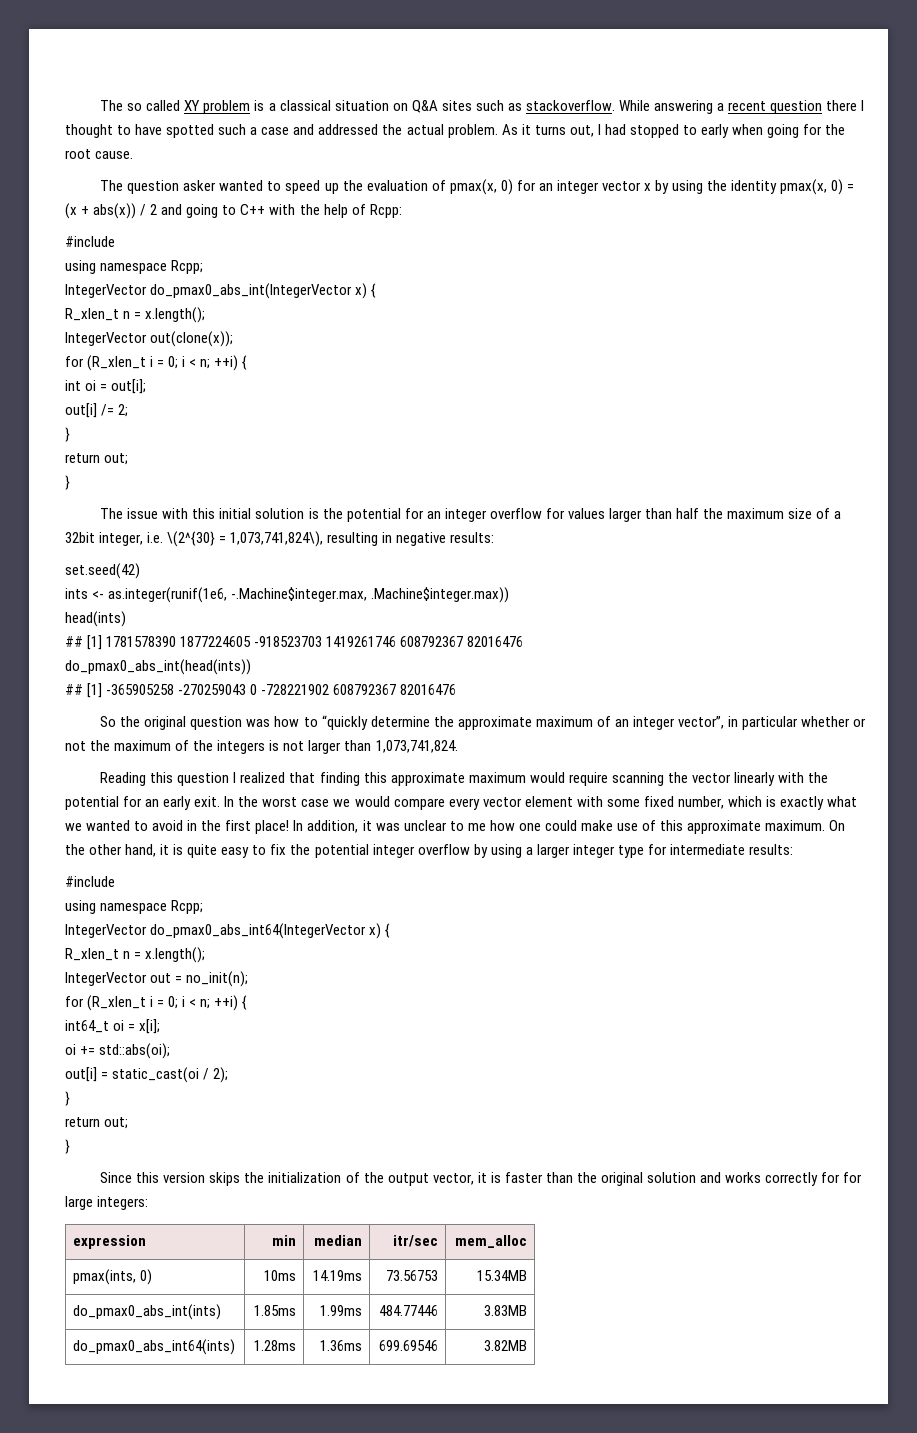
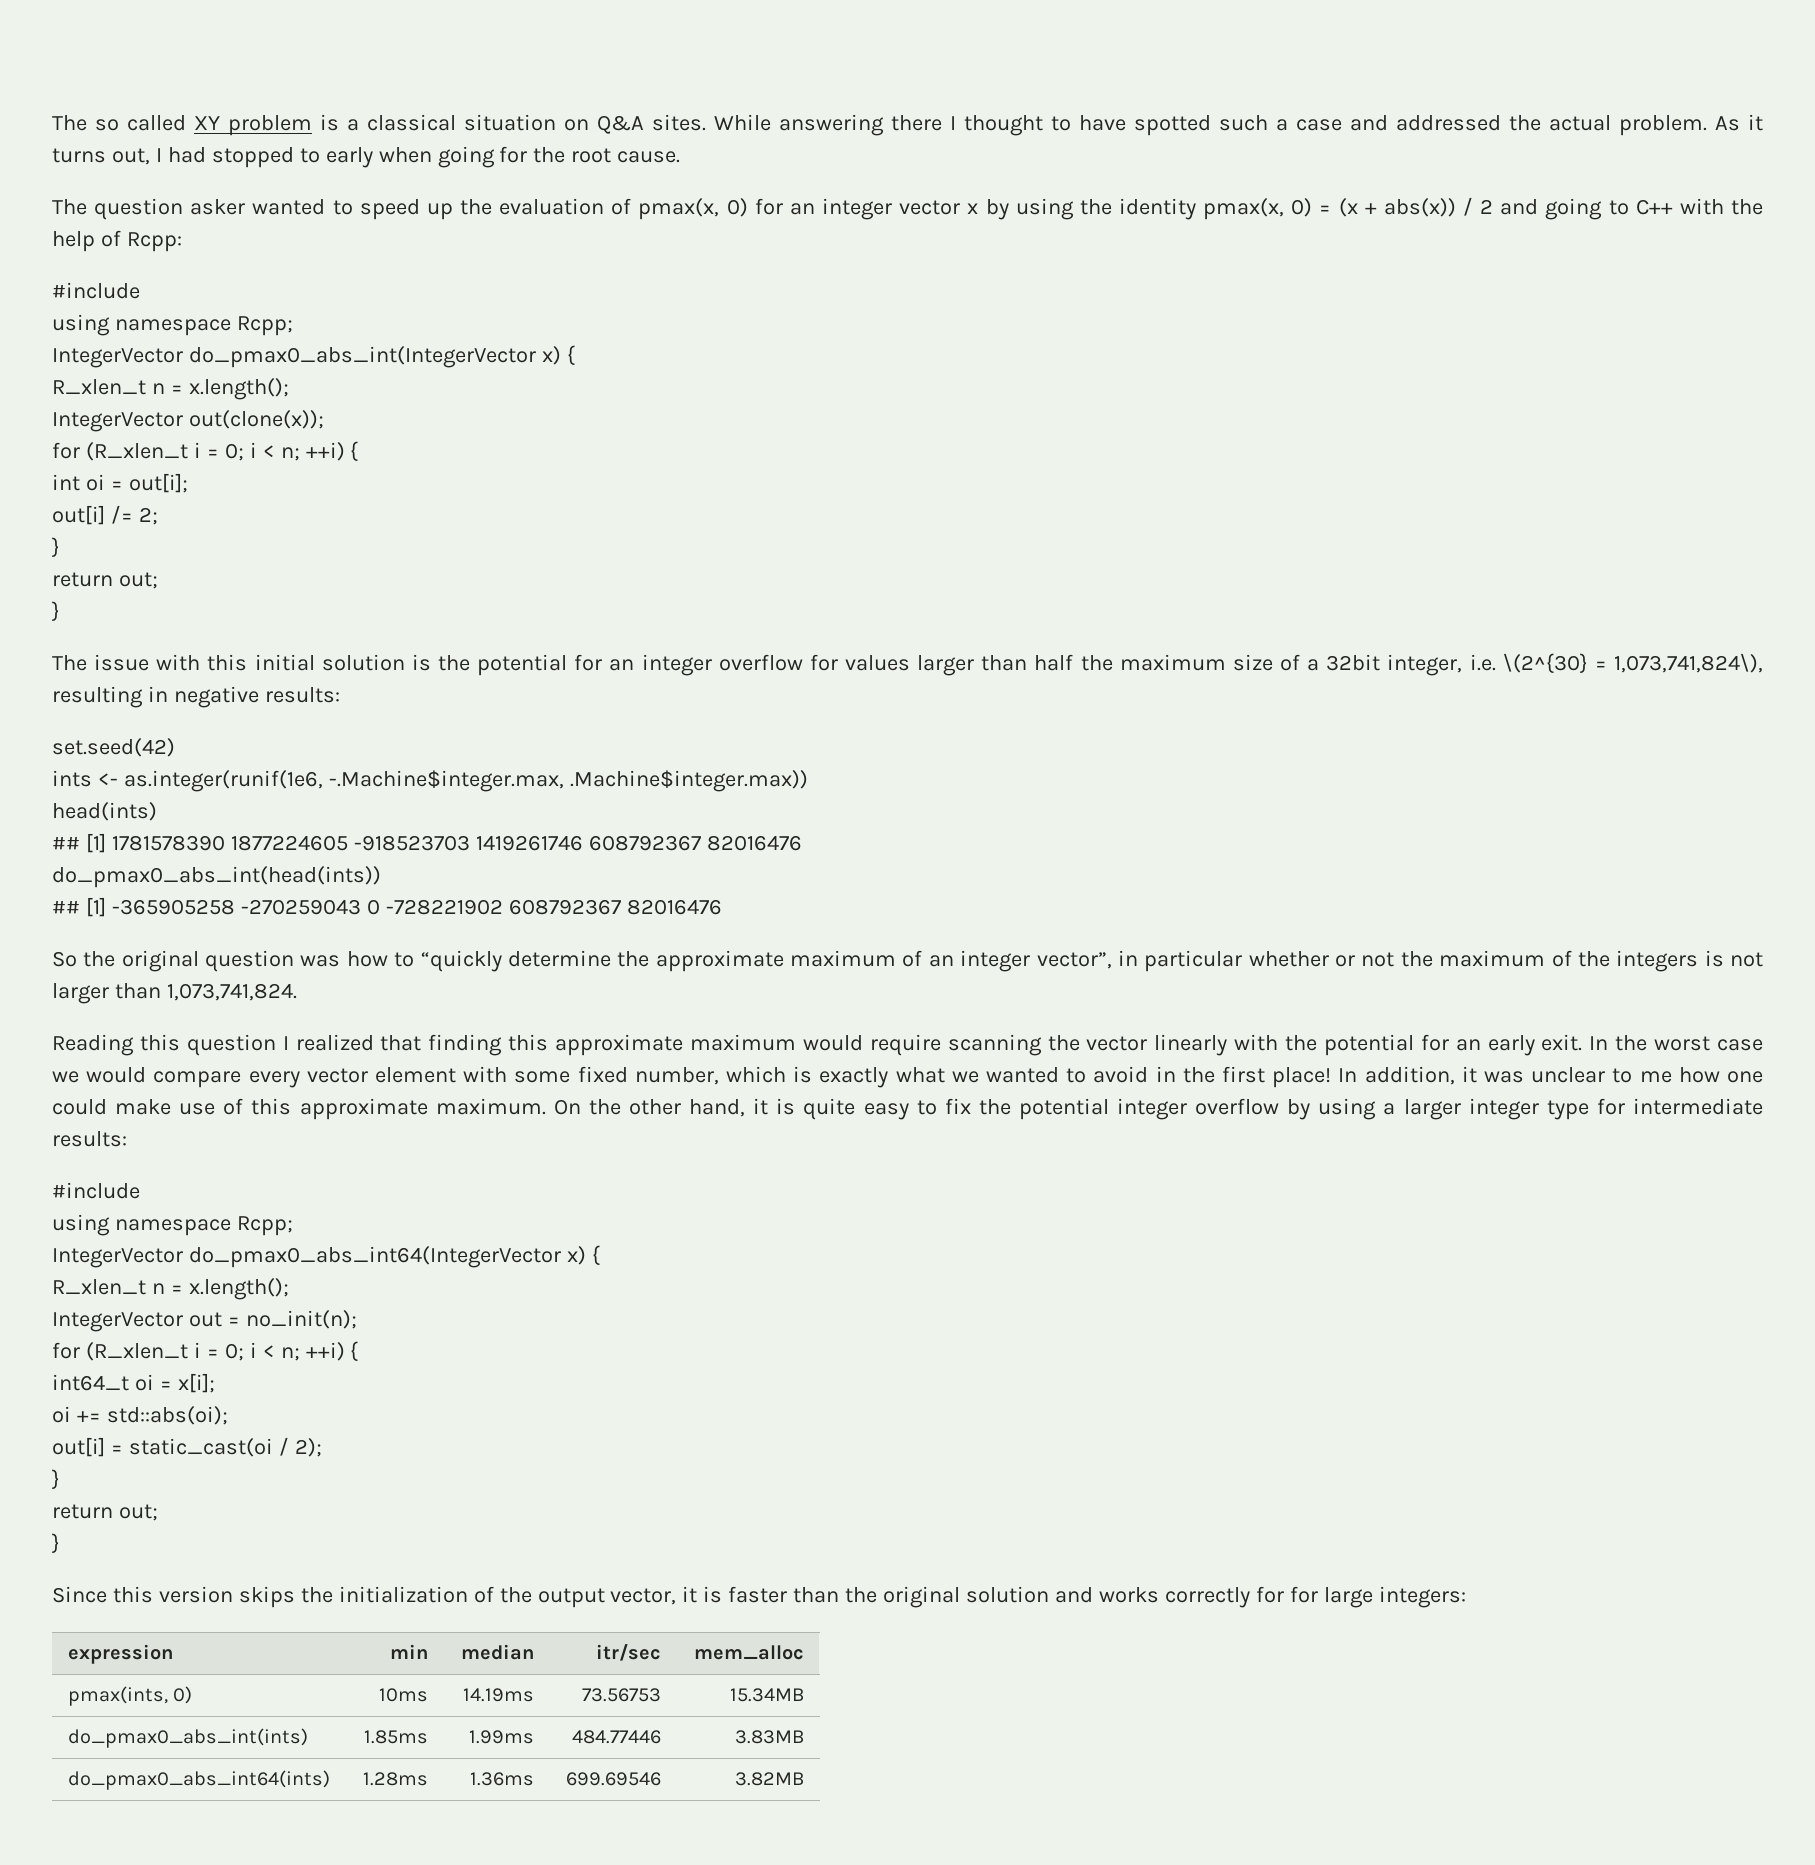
- The so called XY problem is a classical situation on Q&A sites such as stackoverflow. While answering a recent question there I thought to have spotted such a case and addressed the actual problem.
+ The so called XY problem is a classical situation on Q&A sites. While answering there I thought to have spotted such a case and addressed the actual problem.

